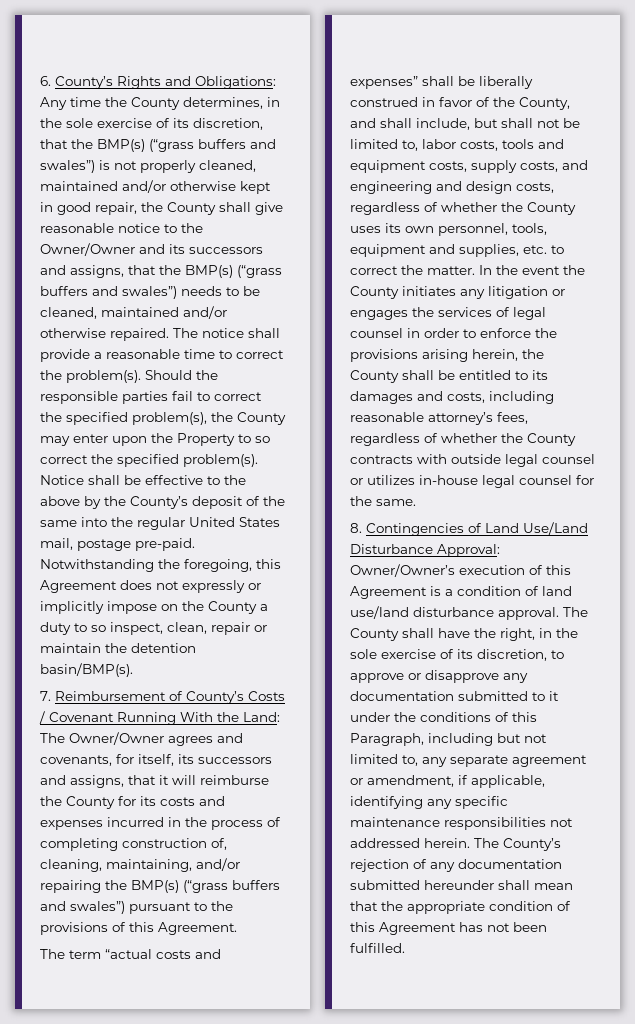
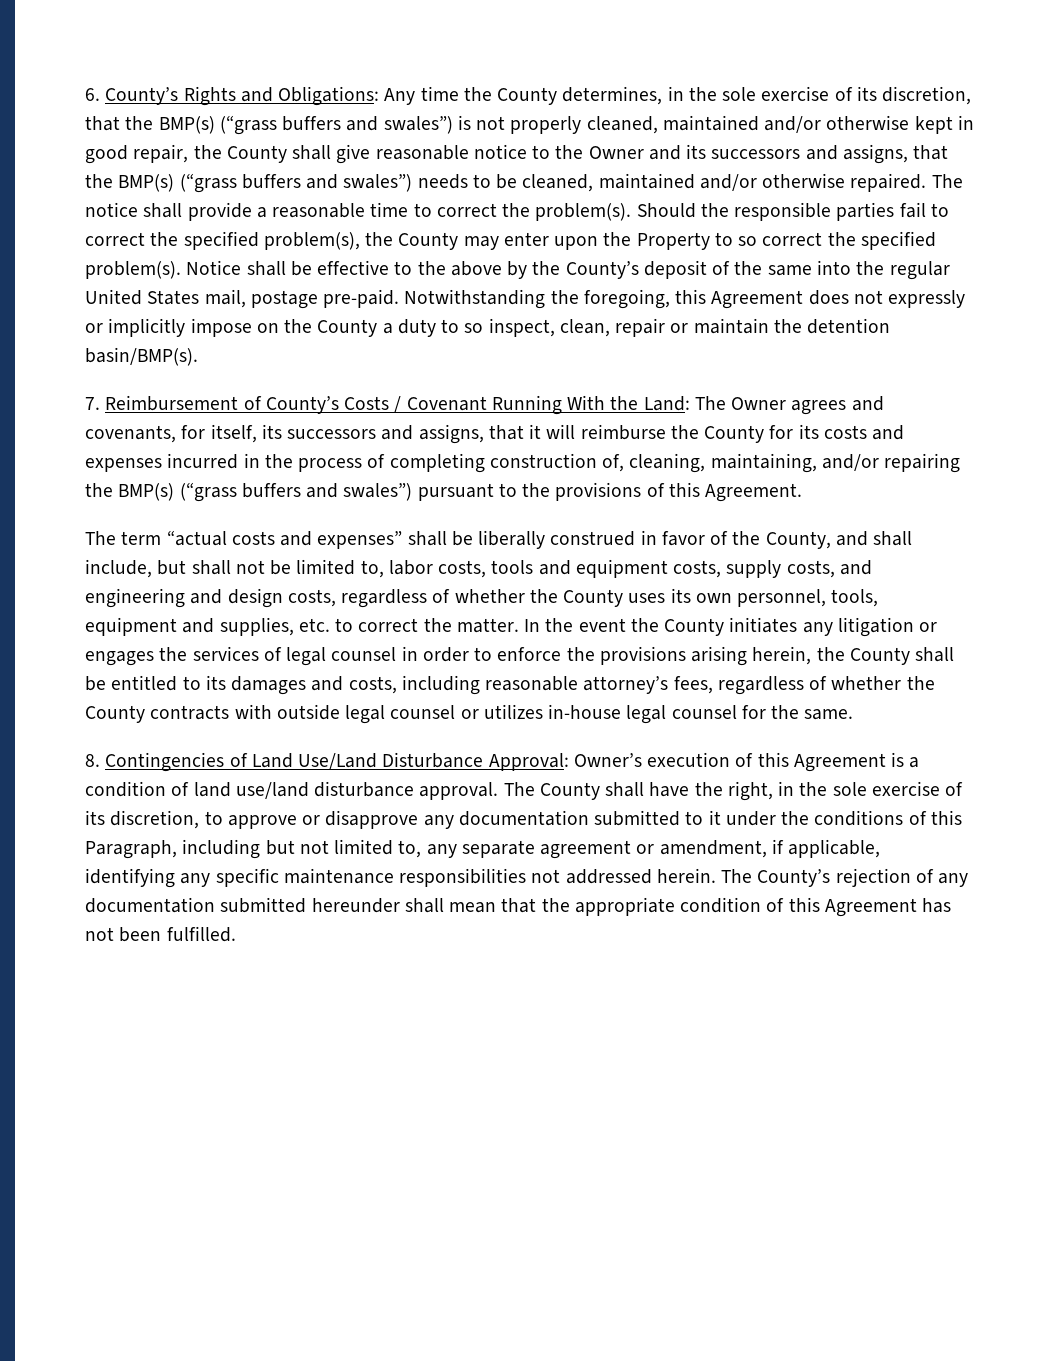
- Any time the County determines, in the sole exercise of its discretion, that the BMP(s) (“grass buffers and swales”) is not properly cleaned, maintained and/or otherwise kept in good repair, the County shall give reasonable notice to the Owner/Owner and its successors and assigns, that the BMP(s) (“grass buffers and swales”) needs to be cleaned, maintained and/or otherwise repaired.
+ Any time the County determines, in the sole exercise of its discretion, that the BMP(s) (“grass buffers and swales”) is not properly cleaned, maintained and/or otherwise kept in good repair, the County shall give reasonable notice to the Owner and its successors and assigns, that the BMP(s) (“grass buffers and swales”) needs to be cleaned, maintained and/or otherwise repaired.
- 7. Reimbursement of County’s Costs / Covenant Running With the Land: The Owner/Owner agrees and covenants, for itself, its successors and assigns, that it will reimburse the County for its costs and expenses incurred in the process of completing construction of, cleaning, maintaining, and/or repairing the BMP(s) (“grass buffers and swales”) pursuant to the provisions of this Agreement.
+ 7. Reimbursement of County’s Costs / Covenant Running With the Land: The Owner agrees and covenants, for itself, its successors and assigns, that it will reimburse the County for its costs and expenses incurred in the process of completing construction of, cleaning, maintaining, and/or repairing the BMP(s) (“grass buffers and swales”) pursuant to the provisions of this Agreement.
- 8. Contingencies of Land Use/Land Disturbance Approval: Owner/Owner’s execution of this Agreement is a condition of land use/land disturbance approval.
+ 8. Contingencies of Land Use/Land Disturbance Approval: Owner’s execution of this Agreement is a condition of land use/land disturbance approval.

